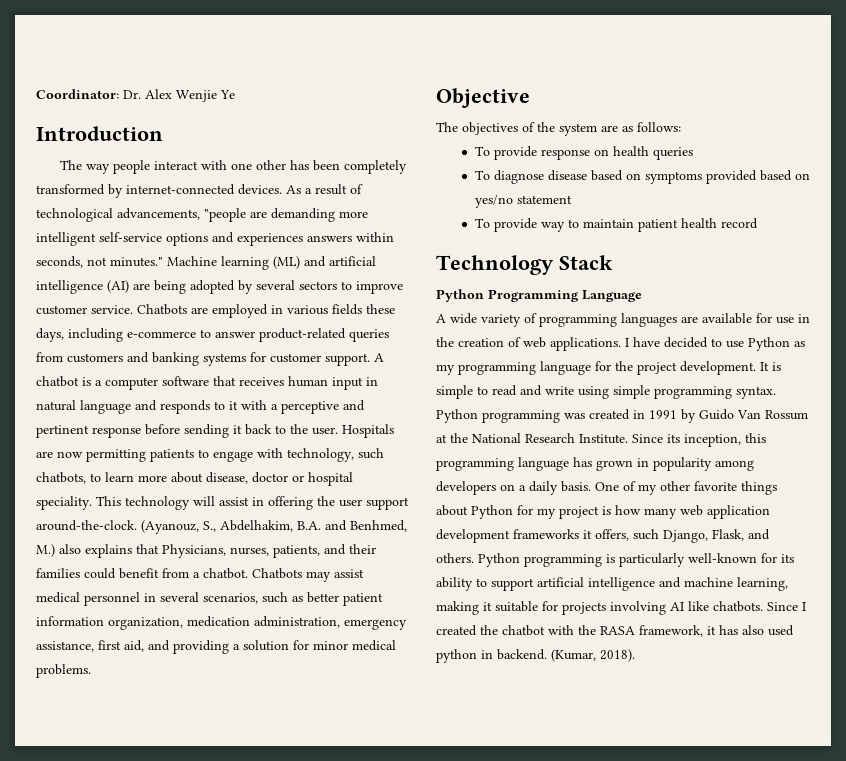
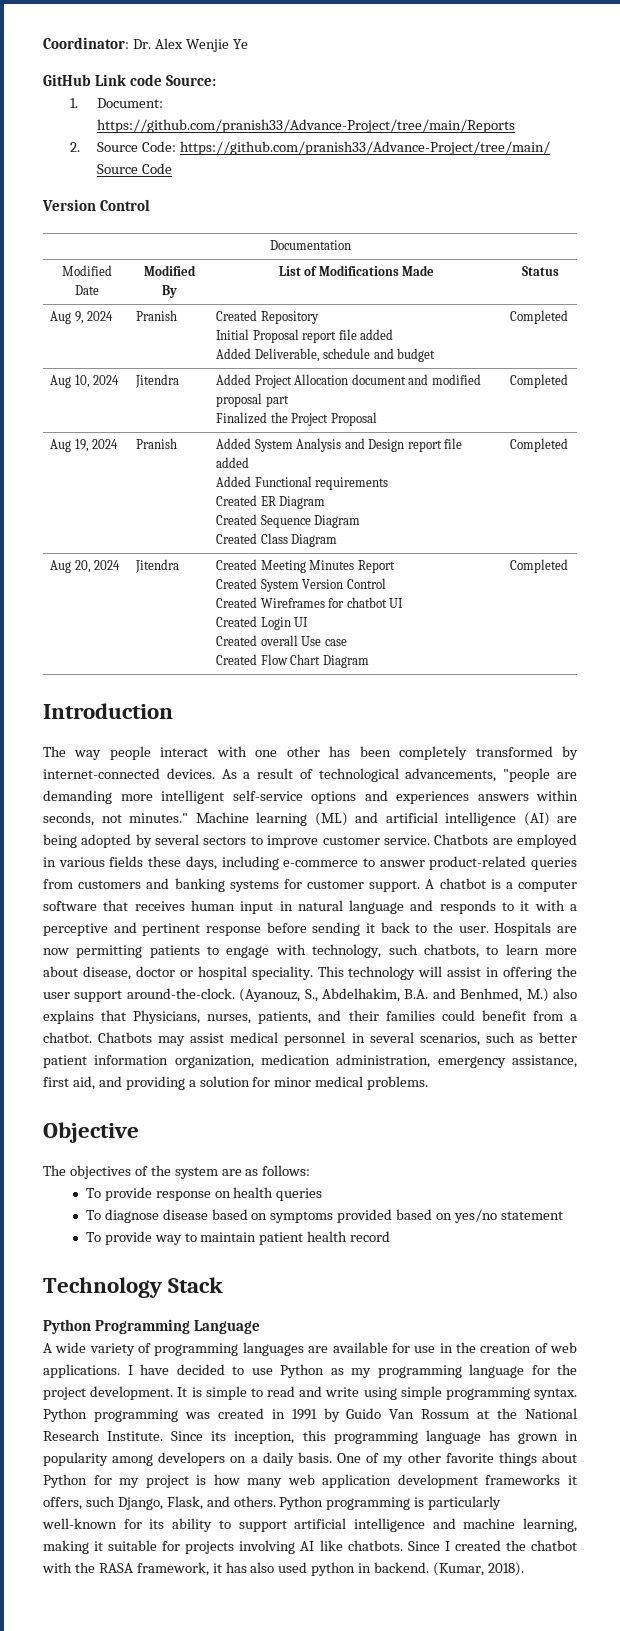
+ GitHub Link code Source:
+ 1. Document: https://github.com/pranish33/Advance-Project/tree/main/Reports
+ 2. Source Code: https://github.com/pranish33/Advance-Project/tree/main/ Source Code
+ Version Control
+ Documentation
+ Modified Date | Modified By | List of Modifications Made | Status
+ Aug 9, 2024 | Pranish | Created Repository
+ Initial Proposal report file added
+ Added Deliverable, schedule and budget | Completed
+ Aug 10, 2024 | Jitendra | Added Project Allocation document and modified proposal part
+ Finalized the Project Proposal | Completed
+ Aug 19, 2024 | Pranish | Added System Analysis and Design report file added
+ Added Functional requirements
+ Created ER Diagram
+ Created Sequence Diagram
+ Created Class Diagram | Completed
+ Aug 20, 2024 | Jitendra | Created Meeting Minutes Report
+ Created System Version Control
+ Created Wireframes for chatbot UI
+ Created Login UI
+ Created overall Use case
+ Created Flow Chart Diagram | Completed

